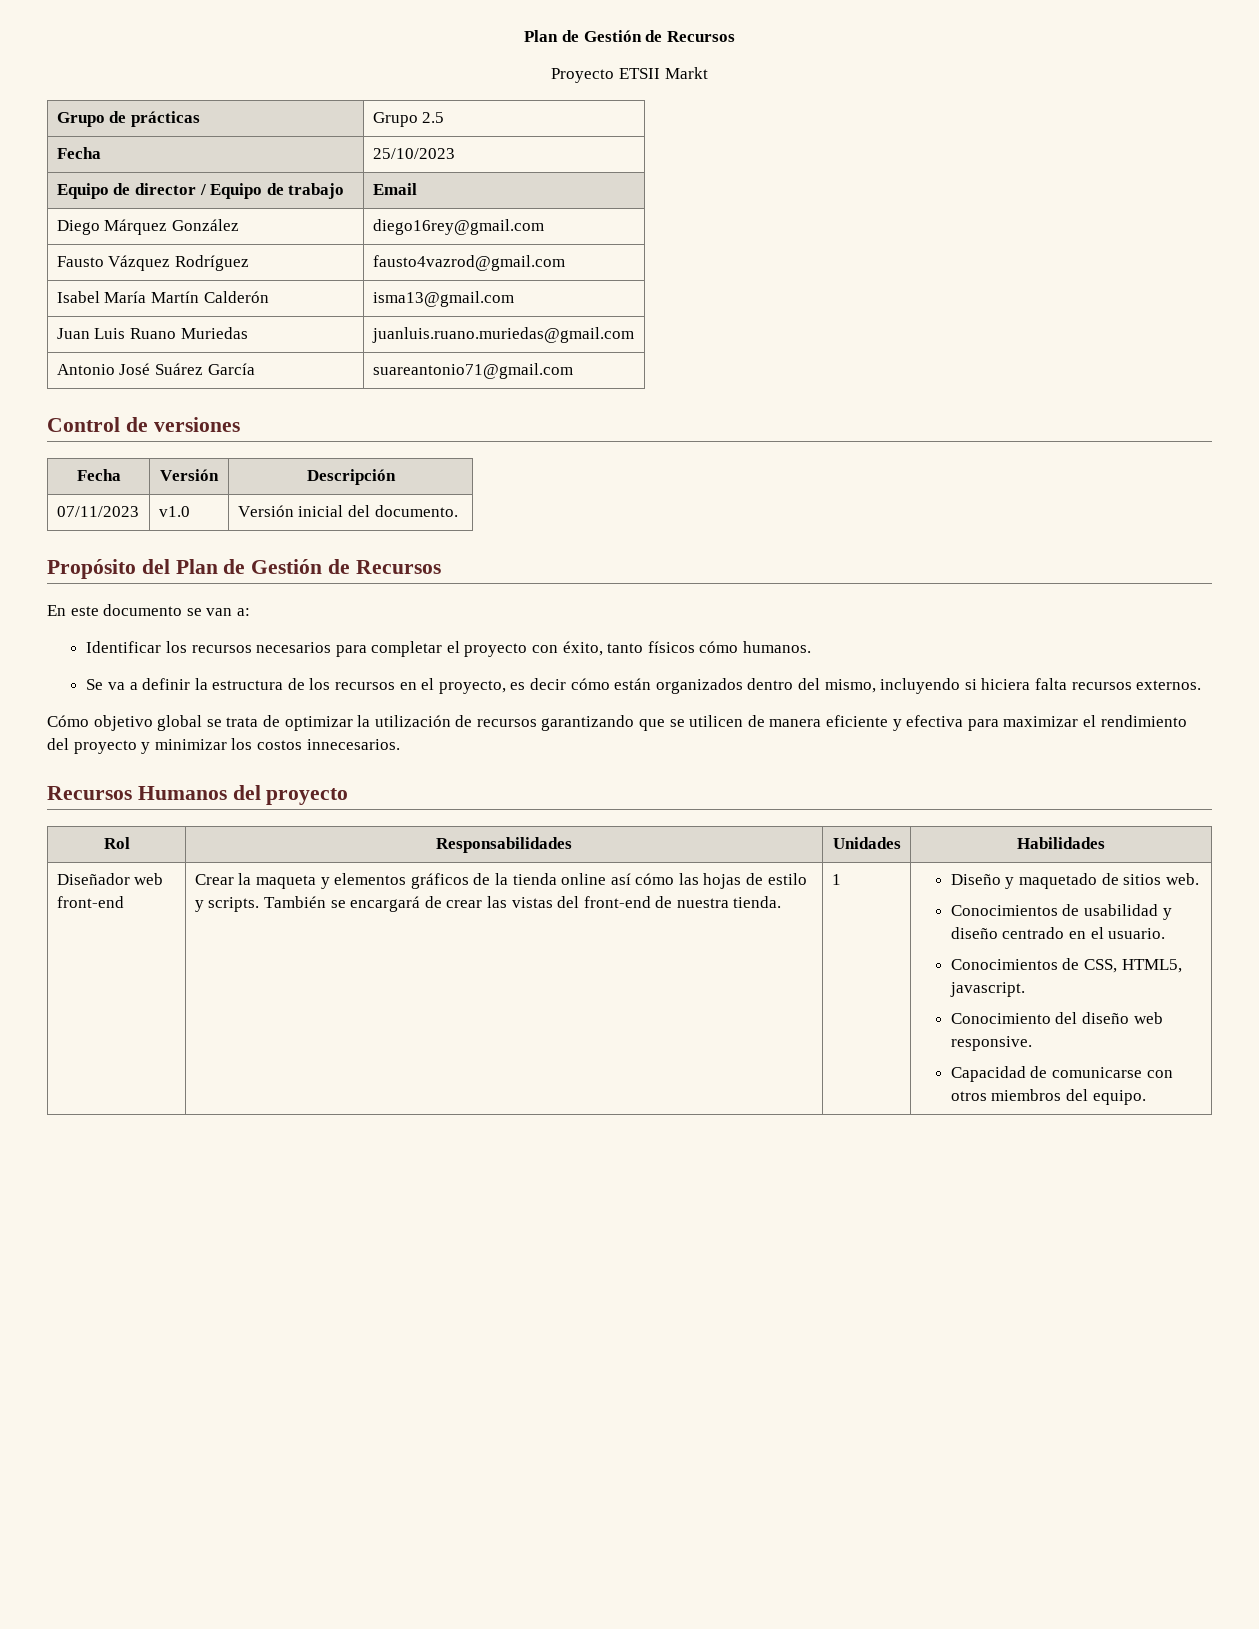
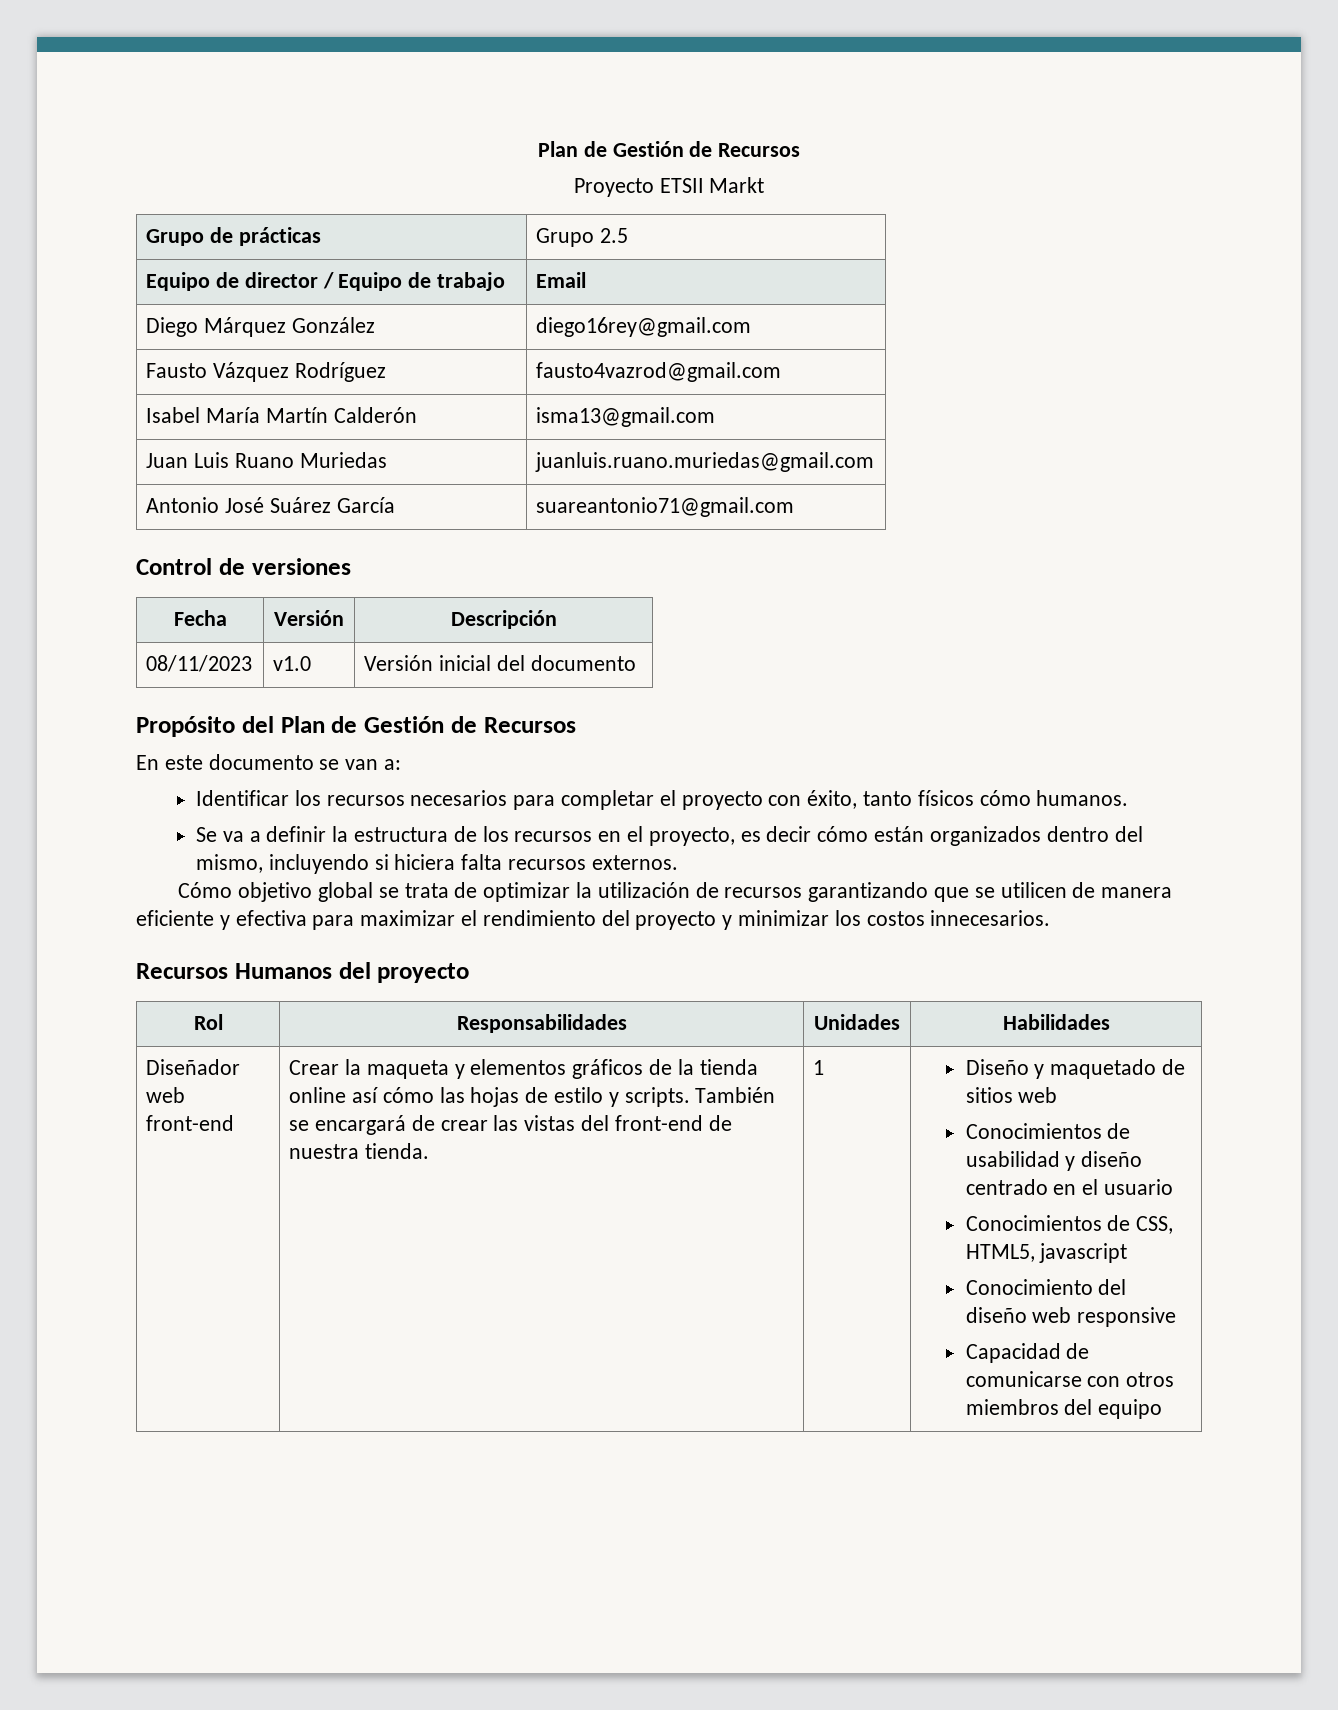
- Fecha | 25/10/2023
- 07/11/2023 | v1.0 | Versión inicial del documento.
+ 08/11/2023 | v1.0 | Versión inicial del documento
- Diseño y maquetado de sitios web.
+ Diseño y maquetado de sitios web
- Conocimientos de usabilidad y diseño centrado en el usuario.
+ Conocimientos de usabilidad y diseño centrado en el usuario
- Conocimientos de CSS, HTML5, javascript.
+ Conocimientos de CSS, HTML5, javascript
- Conocimiento del diseño web responsive.
+ Conocimiento del diseño web responsive
- Capacidad de comunicarse con otros miembros del equipo.
+ Capacidad de comunicarse con otros miembros del equipo

